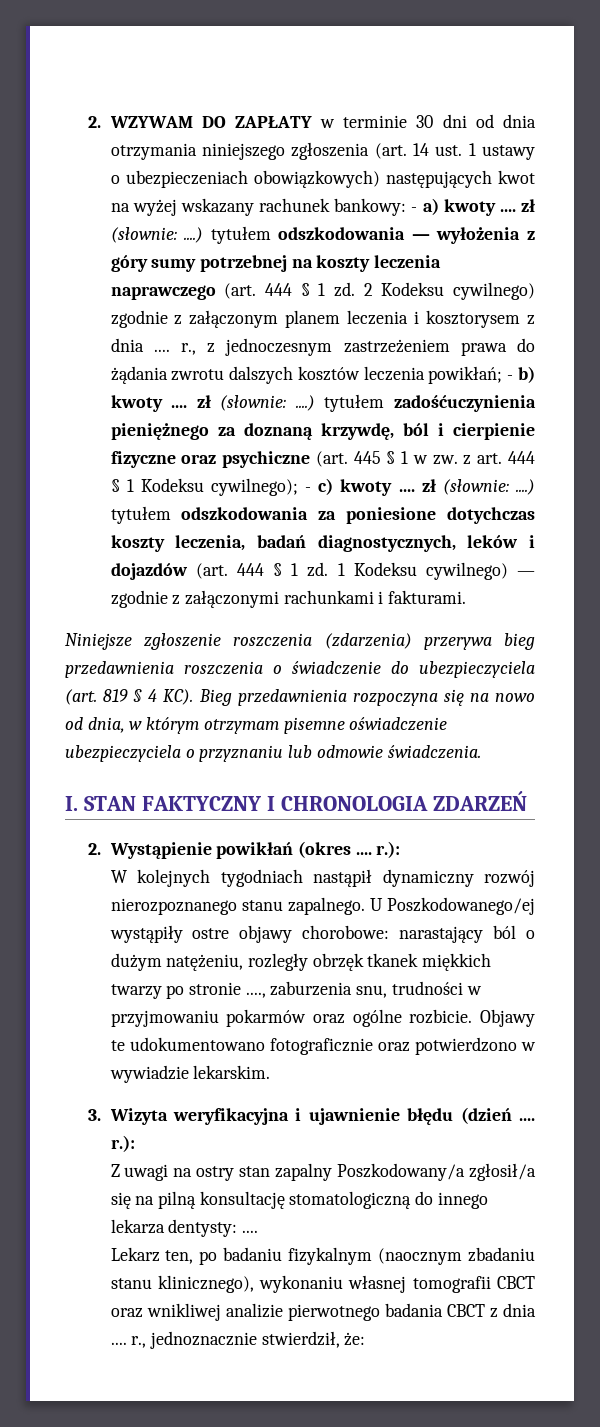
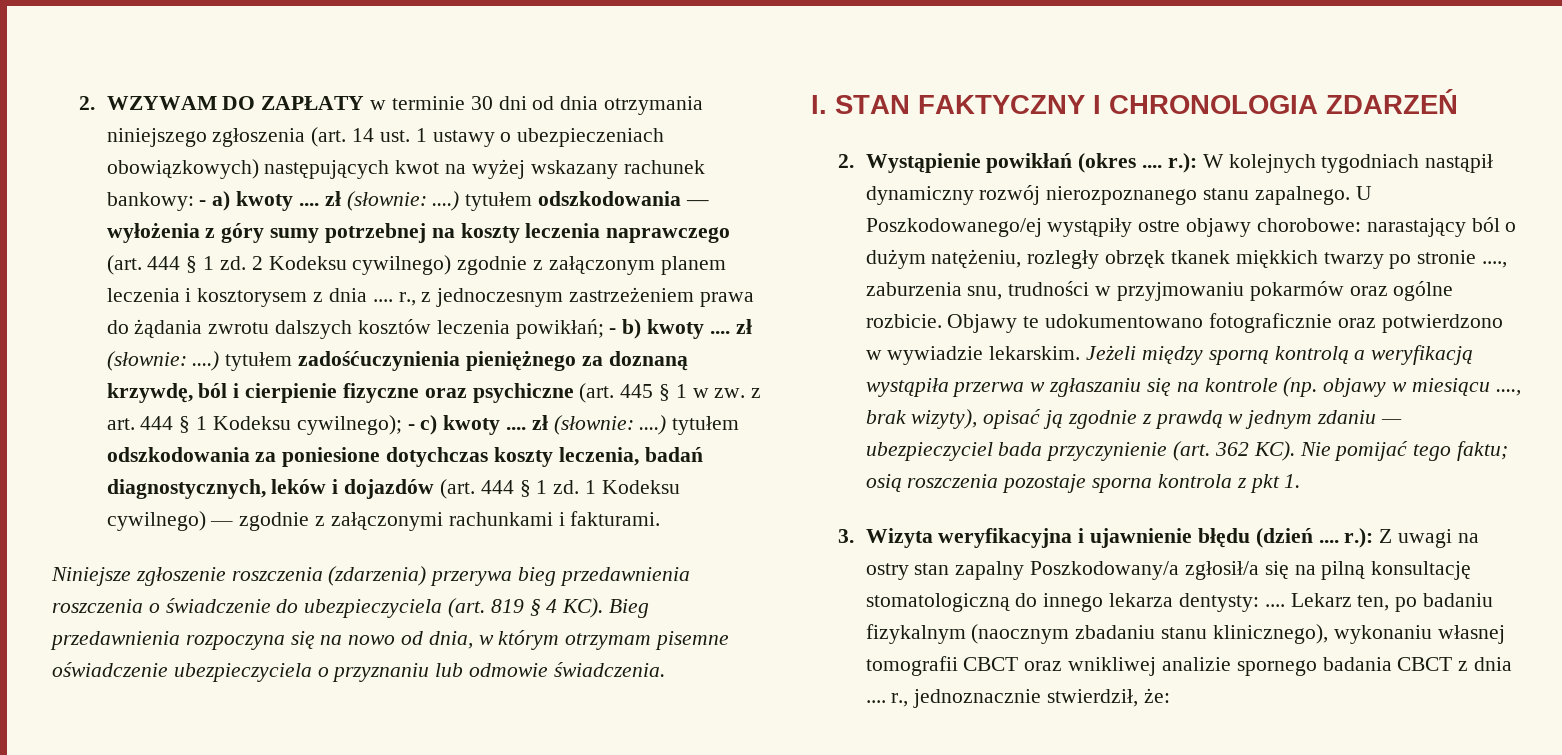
- 2. Wystąpienie powikłań (okres .... r.):
- W kolejnych tygodniach nastąpił dynamiczny rozwój nierozpoznanego stanu zapalnego.
+ 2. Wystąpienie powikłań (okres .... r.): W kolejnych tygodniach nastąpił dynamiczny rozwój nierozpoznanego stanu zapalnego.
+ Jeżeli między sporną kontrolą a weryfikacją wystąpiła przerwa w zgłaszaniu się na kontrole (np. objawy w miesiącu ...., brak wizyty), opisać ją zgodnie z prawdą w jednym zdaniu — ubezpieczyciel bada przyczynienie (art. 362 KC). Nie pomijać tego faktu; osią roszczenia pozostaje sporna kontrola z pkt 1.
- 3. Wizyta weryfikacyjna i ujawnienie błędu (dzień .... r.):
- Z uwagi na ostry stan zapalny Poszkodowany/a zgłosił/a się na pilną konsultację stomatologiczną do innego lekarza dentysty: ....
- Lekarz ten, po badaniu fizykalnym (naocznym zbadaniu stanu klinicznego), wykonaniu własnej tomografii CBCT oraz wnikliwej analizie pierwotnego badania CBCT z dnia .... r., jednoznacznie stwierdził, że:
+ 3. Wizyta weryfikacyjna i ujawnienie błędu (dzień .... r.): Z uwagi na ostry stan zapalny Poszkodowany/a zgłosił/a się na pilną konsultację stomatologiczną do innego lekarza dentysty: .... Lekarz ten, po badaniu fizykalnym (naocznym zbadaniu stanu klinicznego), wykonaniu własnej tomografii CBCT oraz wnikliwej analizie spornego badania CBCT z dnia .... r., jednoznacznie stwierdził, że:

